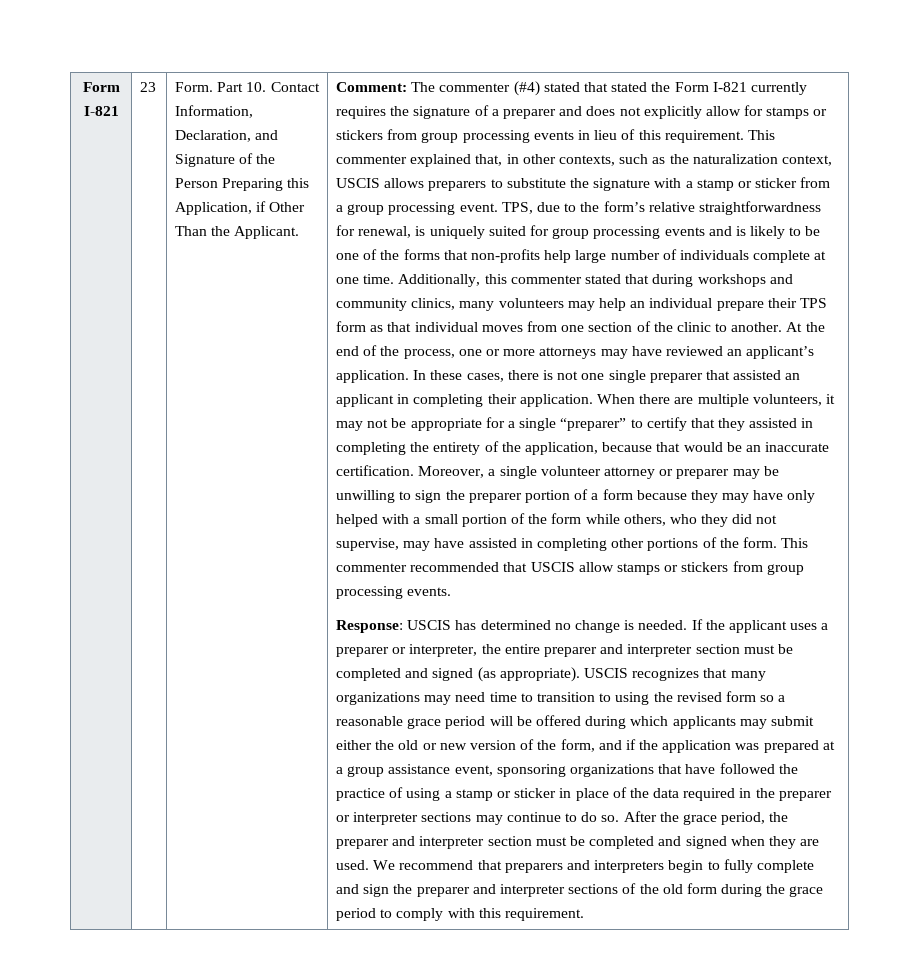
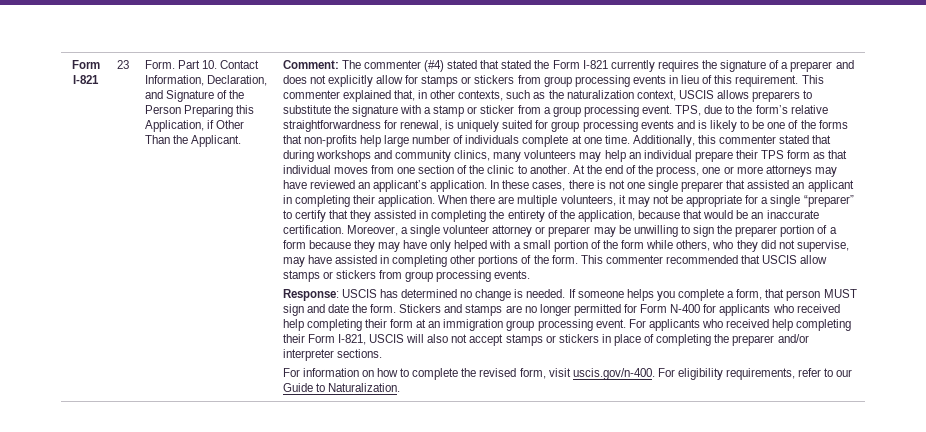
- If the applicant uses a preparer or interpreter, the entire preparer and interpreter section must be completed and signed (as appropriate). USCIS recognizes that many organizations may need time to transition to using the revised form so a reasonable grace period will be offered during which applicants may submit either the old or new version of the form, and if the application was prepared at a group assistance event, sponsoring organizations that have followed the practice of using a stamp or sticker in place of the data required in the preparer or interpreter sections may continue to do so. After the grace period, the preparer and interpreter section must be completed and signed when they are used. We recommend that preparers and interpreters begin to fully complete and sign the preparer and interpreter sections of the old form during the grace period to comply with this requirement.
+ If someone helps you complete a form, that person MUST sign and date the form. Stickers and stamps are no longer permitted for Form N-400 for applicants who received help completing their form at an immigration group processing event. For applicants who received help completing their Form I-821, USCIS will also not accept stamps or stickers in place of completing the preparer and/or interpreter sections.
+ For information on how to complete the revised form, visit uscis.gov/n-400. For eligibility requirements, refer to our Guide to Naturalization.

